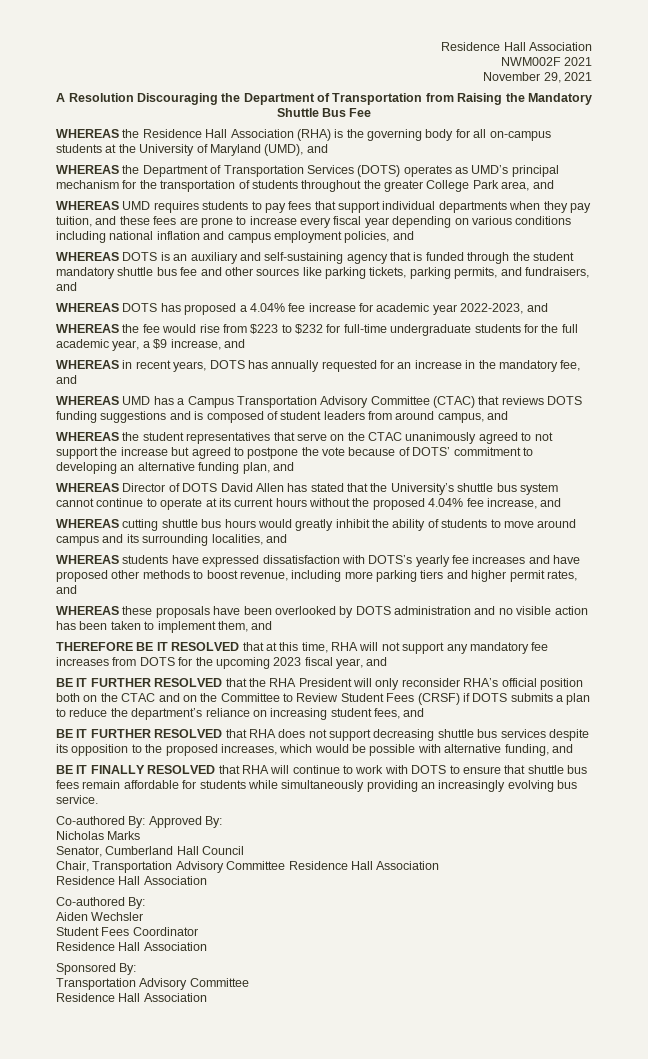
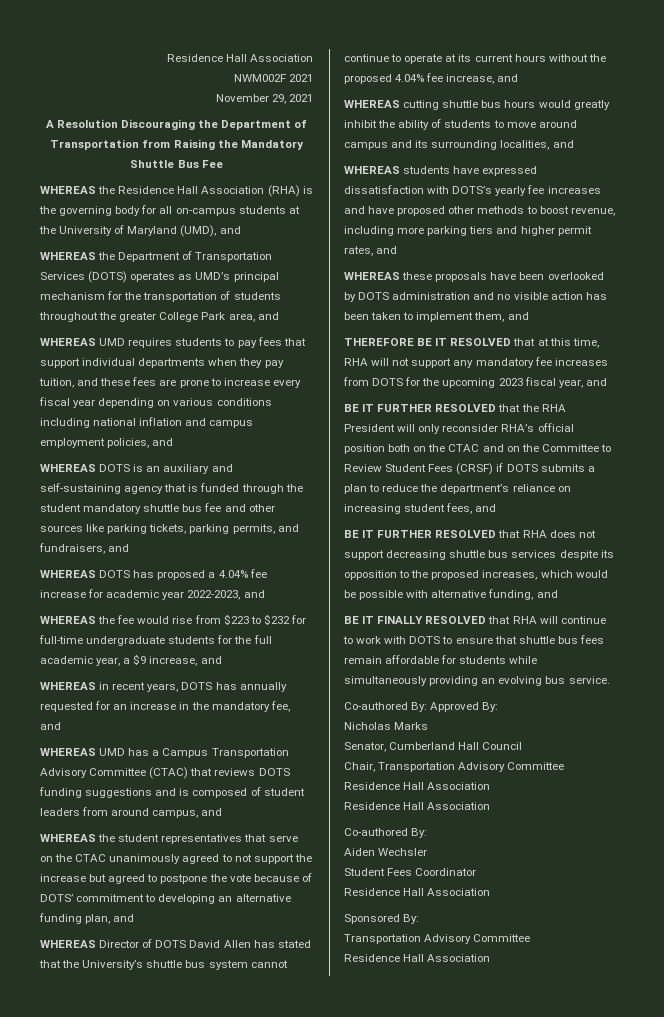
- BE IT FINALLY RESOLVED that RHA will continue to work with DOTS to ensure that shuttle bus fees remain affordable for students while simultaneously providing an increasingly evolving bus service.
+ BE IT FINALLY RESOLVED that RHA will continue to work with DOTS to ensure that shuttle bus fees remain affordable for students while simultaneously providing an evolving bus service.

